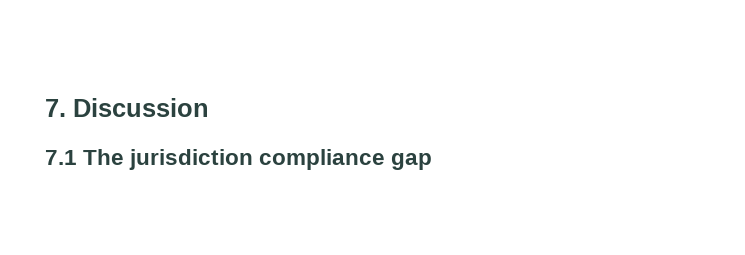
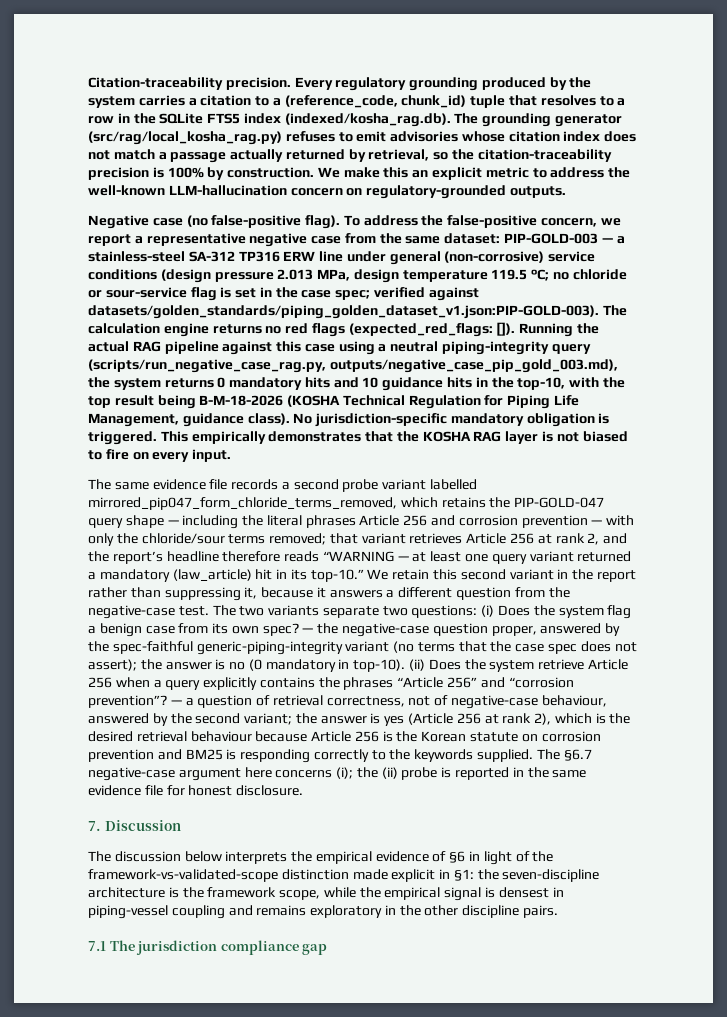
+ Citation-traceability precision. Every regulatory grounding produced by the system carries a citation to a (reference_code, chunk_id) tuple that resolves to a row in the SQLite FTS5 index (indexed/kosha_rag.db). The grounding generator (src/rag/local_kosha_rag.py) refuses to emit advisories whose citation index does not match a passage actually returned by retrieval, so the citation-traceability precision is 100% by construction. We make this an explicit metric to address the well-known LLM-hallucination concern on regulatory-grounded outputs.
+ Negative case (no false-positive flag). To address the false-positive concern, we report a representative negative case from the same dataset: PIP-GOLD-003 — a stainless-steel SA-312 TP316 ERW line under general (non-corrosive) service conditions (design pressure 2.013 MPa, design temperature 119.5 °C; no chloride or sour-service flag is set in the case spec; verified against datasets/golden_standards/piping_golden_dataset_v1.json:PIP-GOLD-003). The calculation engine returns no red flags (expected_red_flags: []). Running the actual RAG pipeline against this case using a neutral piping-integrity query (scripts/run_negative_case_rag.py, outputs/negative_case_pip_gold_003.md), the system returns 0 mandatory hits and 10 guidance hits in the top-10, with the top result being B-M-18-2026 (KOSHA Technical Regulation for Piping Life Management, guidance class). No jurisdiction-specific mandatory obligation is triggered. This empirically demonstrates that the KOSHA RAG layer is not biased to fire on every input.
+ The same evidence file records a second probe variant labelled mirrored_pip047_form_chloride_terms_removed, which retains the PIP-GOLD-047 query shape — including the literal phrases Article 256 and corrosion prevention — with only the chloride/sour terms removed; that variant retrieves Article 256 at rank 2, and the report’s headline therefore reads “WARNING — at least one query variant returned a mandatory (law_article) hit in its top-10.” We retain this second variant in the report rather than suppressing it, because it answers a different question from the negative-case test. The two variants separate two questions: (i) Does the system flag a benign case from its own spec? — the negative-case question proper, answered by the spec-faithful generic-piping-integrity variant (no terms that the case spec does not assert); the answer is no (0 mandatory in top-10). (ii) Does the system retrieve Article 256 when a query explicitly contains the phrases “Article 256” and “corrosion prevention”? — a question of retrieval correctness, not of negative-case behaviour, answered by the second variant; the answer is yes (Article 256 at rank 2), which is the desired retrieval behaviour because Article 256 is the Korean statute on corrosion prevention and BM25 is responding correctly to the keywords supplied. The §6.7 negative-case argument here concerns (i); the (ii) probe is reported in the same evidence file for honest disclosure.
  7. Discussion
+ The discussion below interprets the empirical evidence of §6 in light of the framework-vs-validated-scope distinction made explicit in §1: the seven-discipline architecture is the framework scope, while the empirical signal is densest in piping-vessel coupling and remains exploratory in the other discipline pairs.

